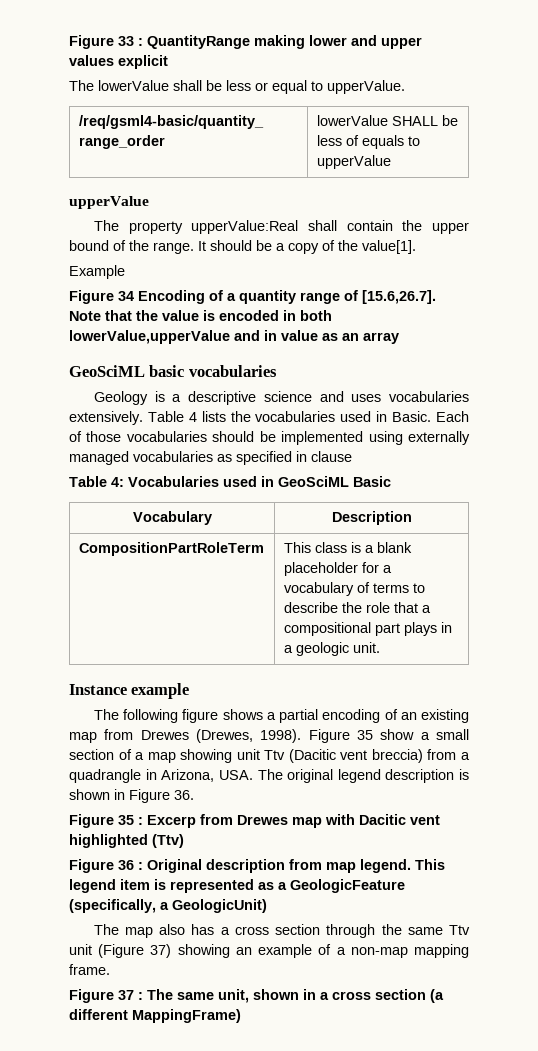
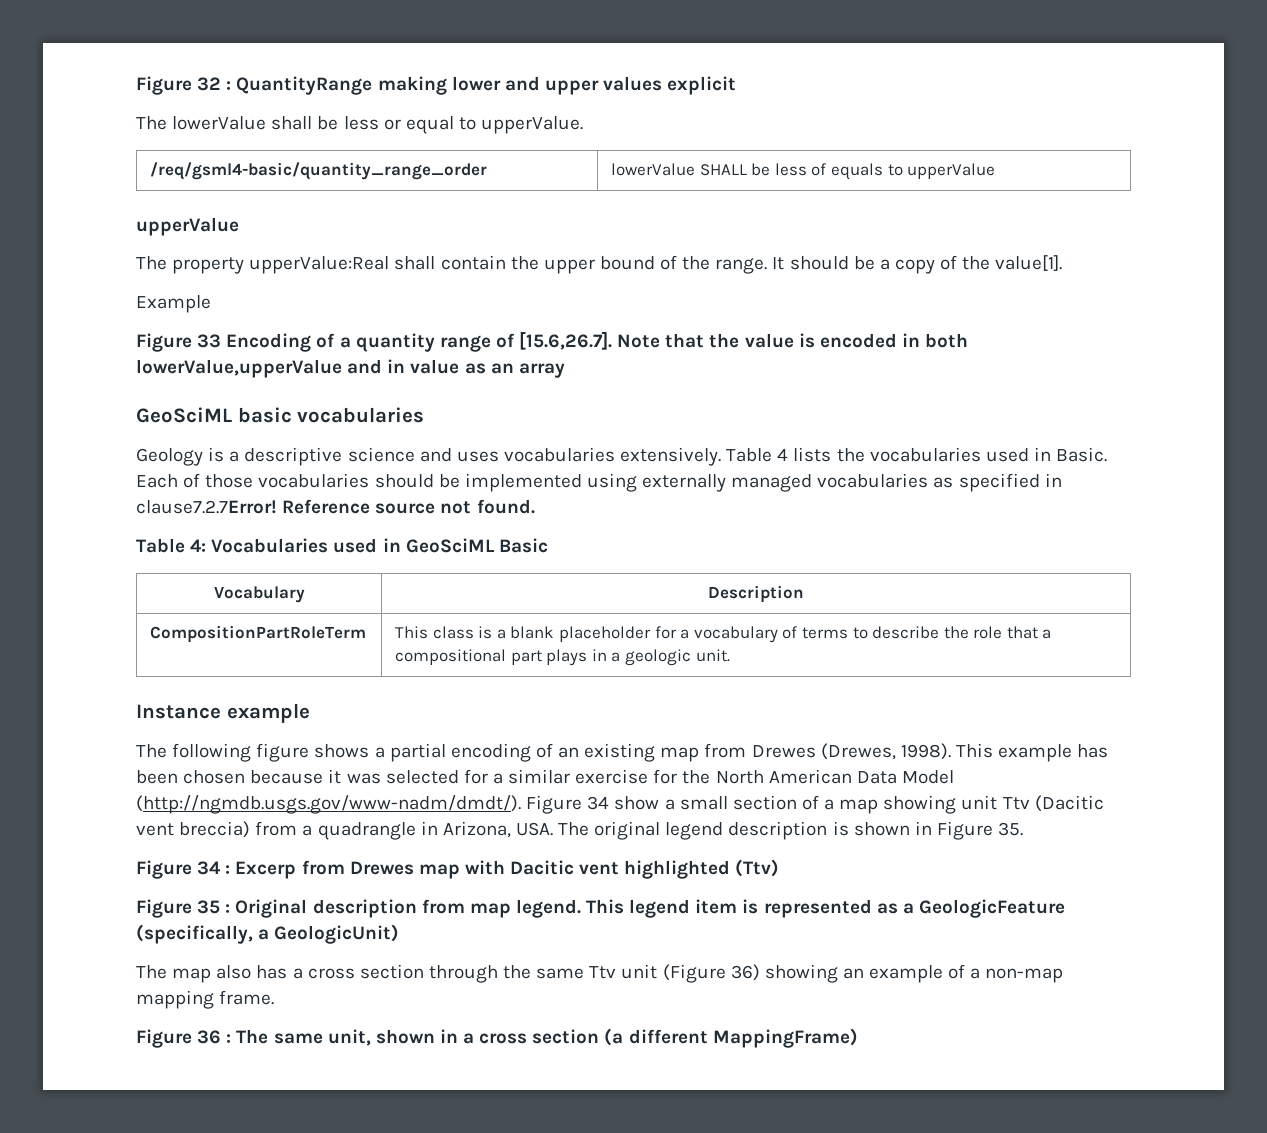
- Figure 33 : QuantityRange making lower and upper values explicit
+ Figure 32 : QuantityRange making lower and upper values explicit
- Figure 34 Encoding of a quantity range of [15.6,26.7]. Note that the value is encoded in both lowerValue,upperValue and in value as an array
+ Figure 33 Encoding of a quantity range of [15.6,26.7]. Note that the value is encoded in both lowerValue,upperValue and in value as an array
- Each of those vocabularies should be implemented using externally managed vocabularies as specified in clause
+ Each of those vocabularies should be implemented using externally managed vocabularies as specified in clause7.2.7Error! Reference source not found.
- Figure 35 show a small section of a map showing unit Ttv (Dacitic vent breccia) from a quadrangle in Arizona, USA. The original legend description is shown in Figure 36.
- Figure 35 : Excerp from Drewes map with Dacitic vent highlighted (Ttv)
+ This example has been chosen because it was selected for a similar exercise for the North American Data Model (http://ngmdb.usgs.gov/www-nadm/dmdt/). Figure 34 show a small section of a map showing unit Ttv (Dacitic vent breccia) from a quadrangle in Arizona, USA. The original legend description is shown in Figure 35.
+ Figure 34 : Excerp from Drewes map with Dacitic vent highlighted (Ttv)
- Figure 36 : Original description from map legend.
+ Figure 35 : Original description from map legend.
- The map also has a cross section through the same Ttv unit (Figure 37) showing an example of a non-map mapping frame.
+ The map also has a cross section through the same Ttv unit (Figure 36) showing an example of a non-map mapping frame.
- Figure 37 : The same unit, shown in a cross section (a different MappingFrame)
+ Figure 36 : The same unit, shown in a cross section (a different MappingFrame)

